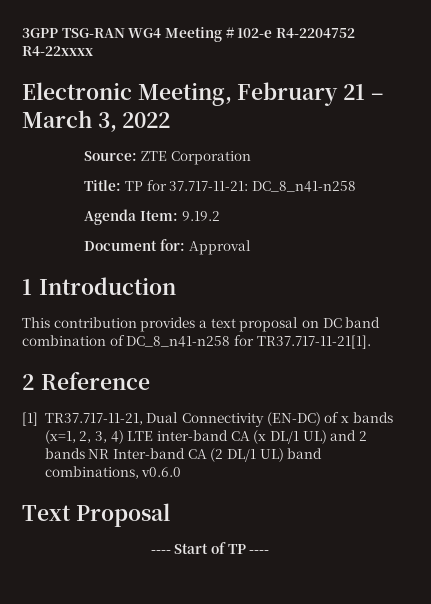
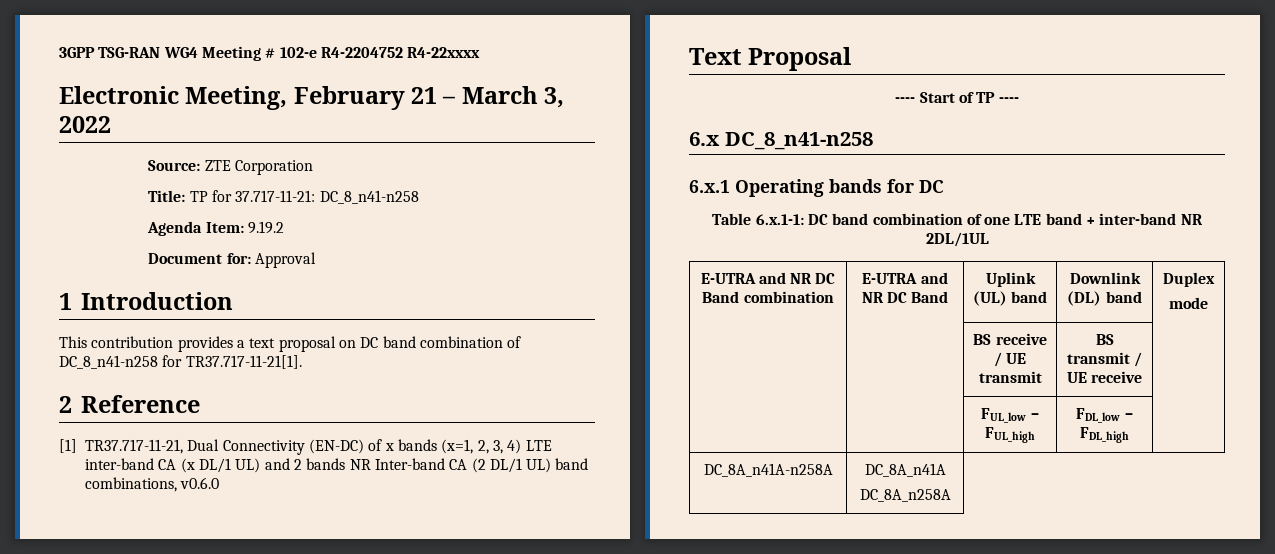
+ 6.x DC_8_n41-n258
+ 6.x.1 Operating bands for DC
+ Table 6.x.1-1: DC band combination of one LTE band + inter-band NR 2DL/1UL
+ E-UTRA and NR DC Band combination | E-UTRA and NR DC Band | Uplink (UL) band | Downlink (DL) band | Duplex
+ mode
+ | | BS receive / UE transmit | BS transmit / UE receive |
+ | | FUL_low – FUL_high | FDL_low – FDL_high |
+ DC_8A_n41A-n258A | DC_8A_n41A
+ DC_8A_n258A

